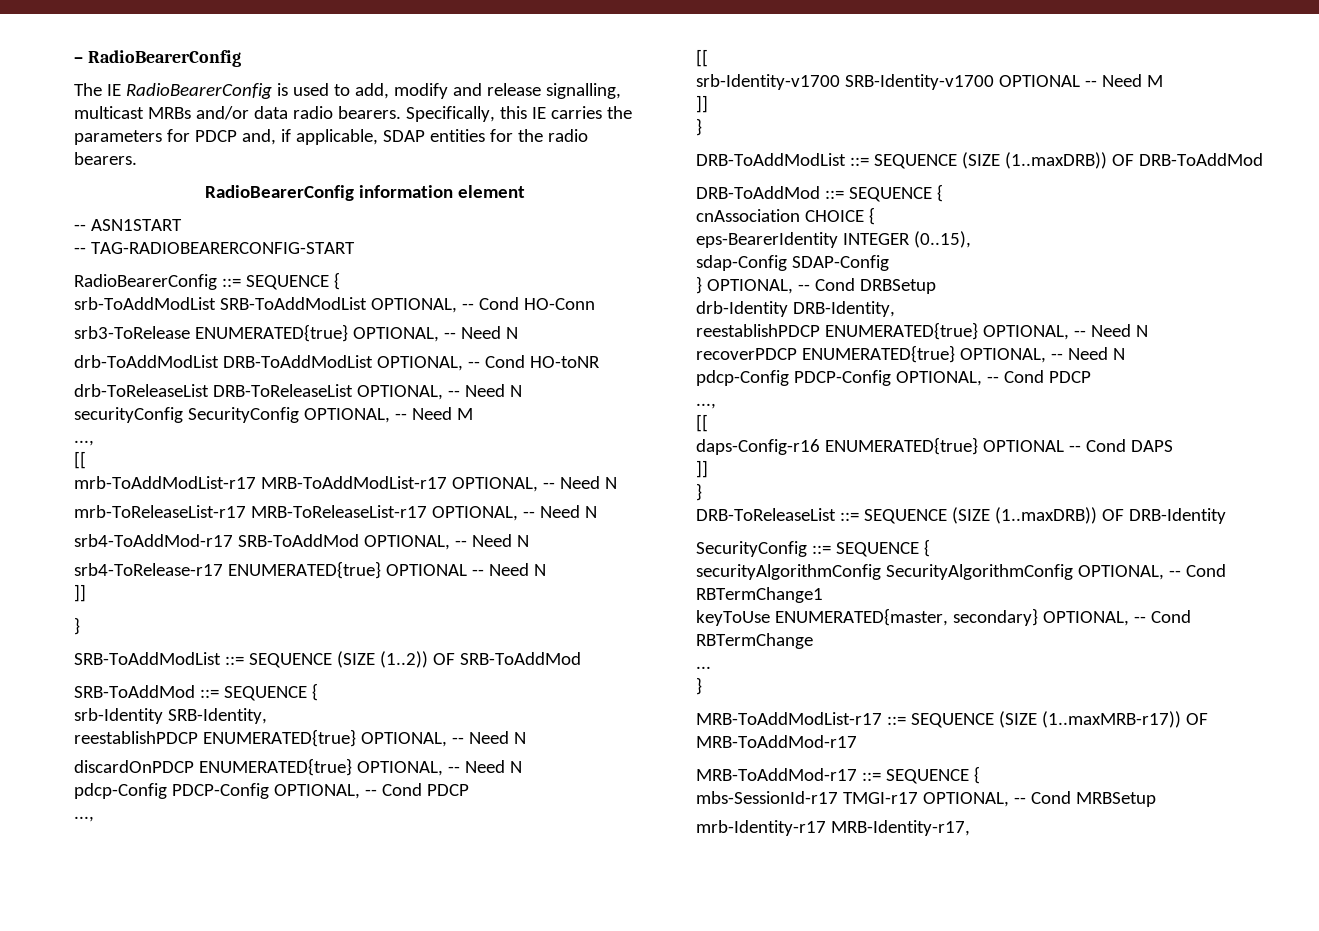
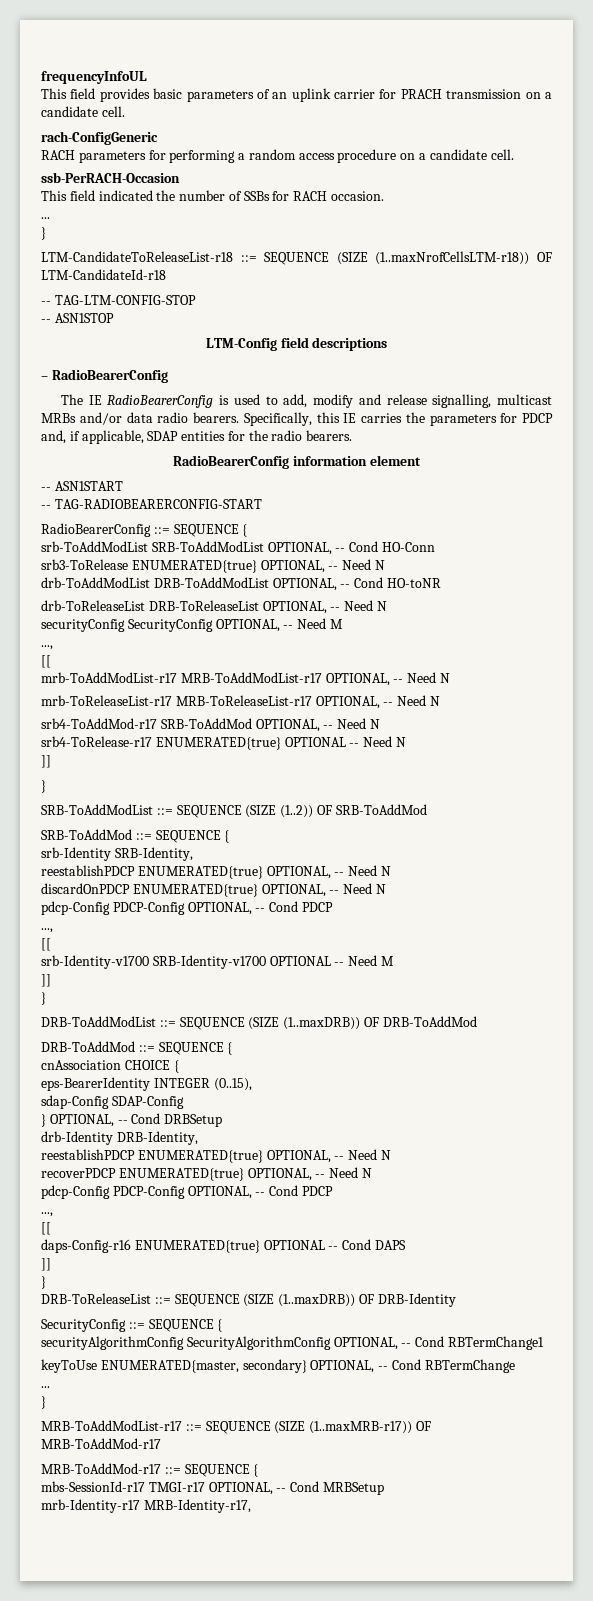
+ frequencyInfoUL
+ This field provides basic parameters of an uplink carrier for PRACH transmission on a candidate cell.
+ rach-ConfigGeneric
+ RACH parameters for performing a random access procedure on a candidate cell.
+ ssb-PerRACH-Occasion
+ This field indicated the number of SSBs for RACH occasion.
+ ...
+ }
+ LTM-CandidateToReleaseList-r18 ::= SEQUENCE (SIZE (1..maxNrofCellsLTM-r18)) OF LTM-CandidateId-r18
+ -- TAG-LTM-CONFIG-STOP
+ -- ASN1STOP
+ LTM-Config field descriptions

